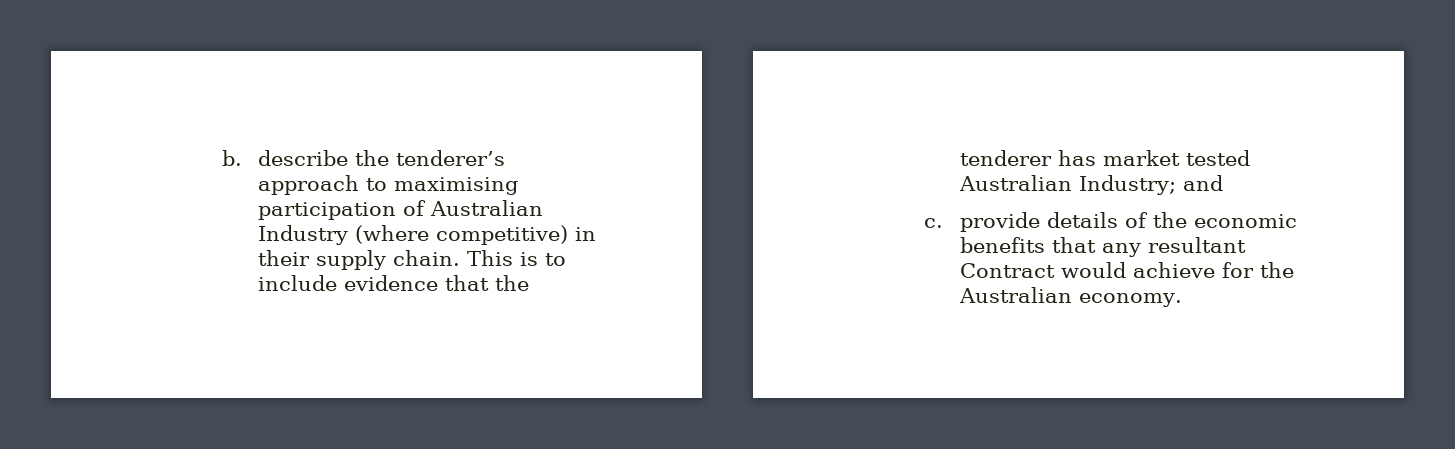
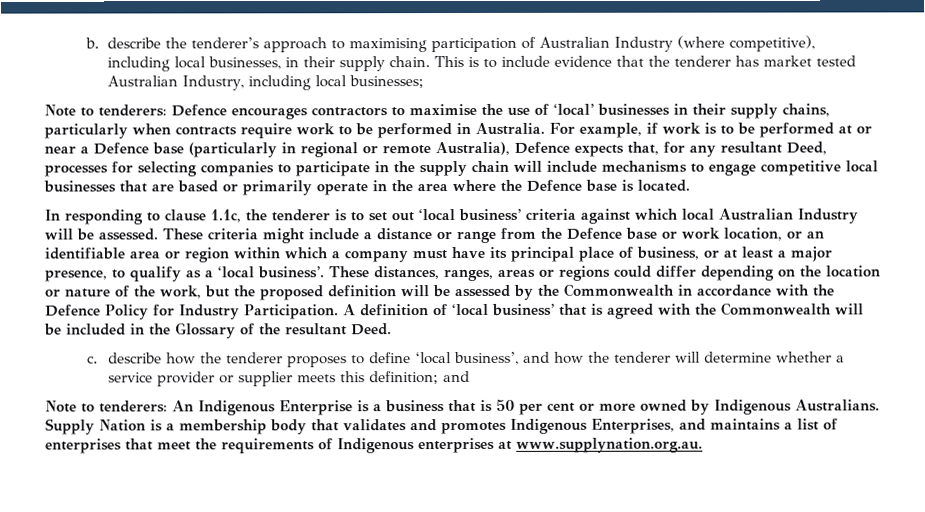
- b. describe the tenderer’s approach to maximising participation of Australian Industry (where competitive) in their supply chain.
+ b. describe the tenderer’s approach to maximising participation of Australian Industry (where competitive), including local businesses, in their supply chain.
- This is to include evidence that the tenderer has market tested Australian Industry; and
- c. provide details of the economic benefits that any resultant Contract would achieve for the Australian economy.
+ This is to include evidence that the tenderer has market tested Australian Industry, including local businesses;
+ Note to tenderers: Defence encourages contractors to maximise the use of ‘local’ businesses in their supply chains, particularly when contracts require work to be performed in Australia. For example, if work is to be performed at or near a Defence base (particularly in regional or remote Australia), Defence expects that, for any resultant Deed, processes for selecting companies to participate in the supply chain will include mechanisms to engage competitive local businesses that are based or primarily operate in the area where the Defence base is located.
+ In responding to clause 1.1c, the tenderer is to set out ‘local business’ criteria against which local Australian Industry will be assessed. These criteria might include a distance or range from the Defence base or work location, or an identifiable area or region within which a company must have its principal place of business, or at least a major presence, to qualify as a ‘local business’. These distances, ranges, areas or regions could differ depending on the location or nature of the work, but the proposed definition will be assessed by the Commonwealth in accordance with the Defence Policy for Industry Participation. A definition of ‘local business’ that is agreed with the Commonwealth will be included in the Glossary of the resultant Deed.
+ c. describe how the tenderer proposes to define ‘local business’, and how the tenderer will determine whether a service provider or supplier meets this definition; and
+ Note to tenderers: An Indigenous Enterprise is a business that is 50 per cent or more owned by Indigenous Australians. Supply Nation is a membership body that validates and promotes Indigenous Enterprises, and maintains a list of enterprises that meet the requirements of Indigenous enterprises at www.supplynation.org.au.

